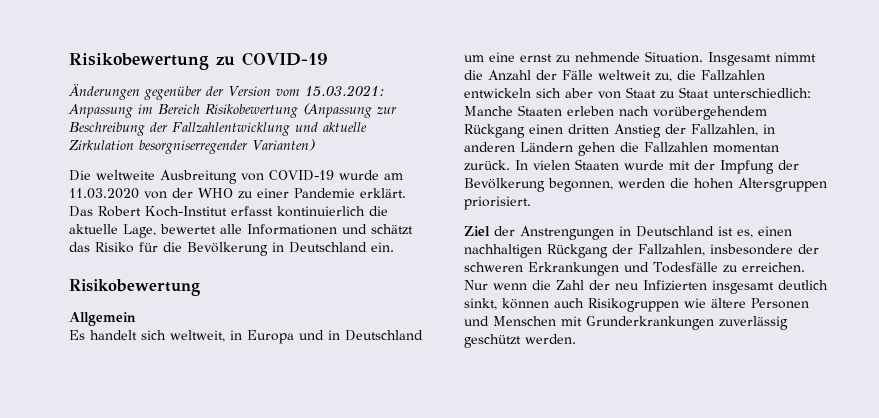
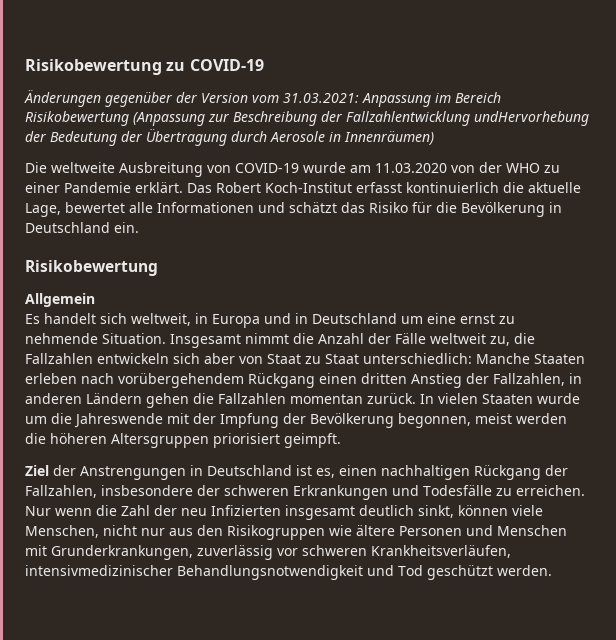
- Änderungen gegenüber der Version vom 15.03.2021: Anpassung im Bereich Risikobewertung (Anpassung zur Beschreibung der Fallzahlentwicklung und aktuelle Zirkulation besorgniserregender Varianten)
+ Änderungen gegenüber der Version vom 31.03.2021: Anpassung im Bereich Risikobewertung (Anpassung zur Beschreibung der Fallzahlentwicklung undHervorhebung der Bedeutung der Übertragung durch Aerosole in Innenräumen)
- In vielen Staaten wurde mit der Impfung der Bevölkerung begonnen, werden die hohen Altersgruppen priorisiert.
+ In vielen Staaten wurde um die Jahreswende mit der Impfung der Bevölkerung begonnen, meist werden die höheren Altersgruppen priorisiert geimpft.
- Nur wenn die Zahl der neu Infizierten insgesamt deutlich sinkt, können auch Risikogruppen wie ältere Personen und Menschen mit Grunderkrankungen zuverlässig geschützt werden.
+ Nur wenn die Zahl der neu Infizierten insgesamt deutlich sinkt, können viele Menschen, nicht nur aus den Risikogruppen wie ältere Personen und Menschen mit Grunderkrankungen, zuverlässig vor schweren Krankheitsverläufen, intensivmedizinischer Behandlungsnotwendigkeit und Tod geschützt werden.

